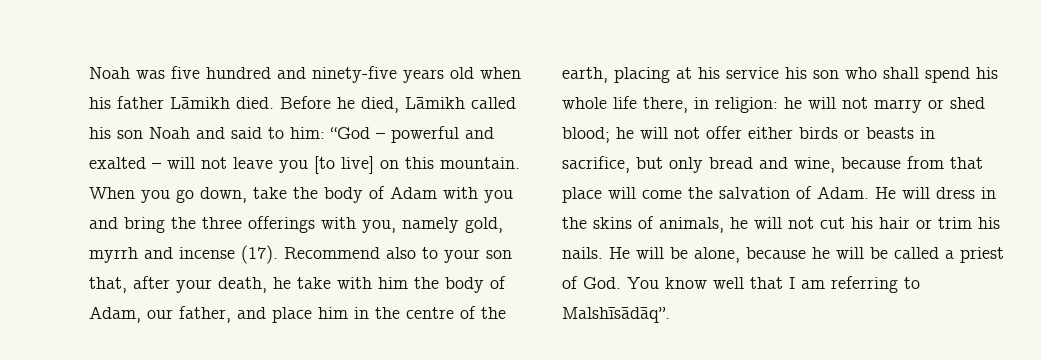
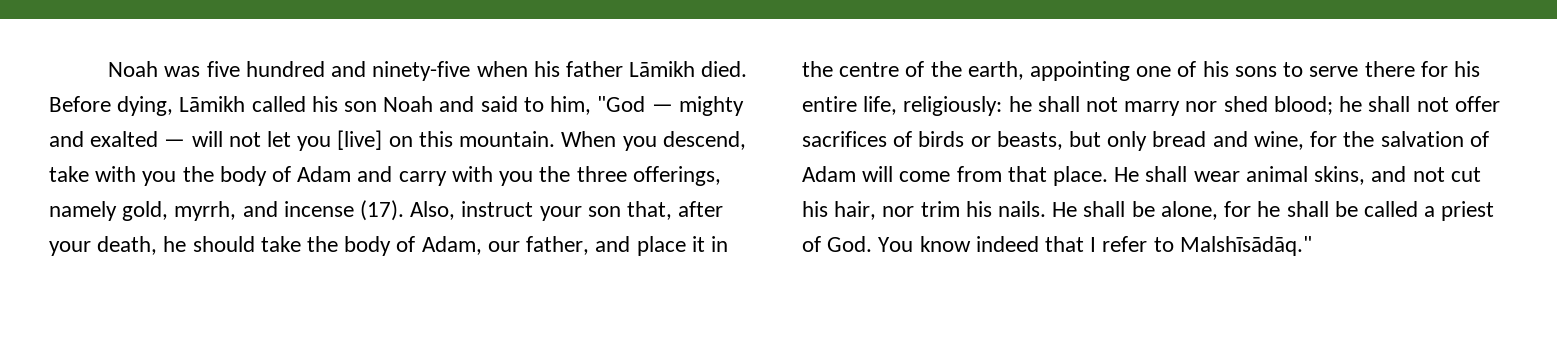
- Noah was five hundred and ninety-five years old when his father Lāmikh died.
+ Noah was five hundred and ninety-five when his father Lāmikh died.
- Before he died, Lāmikh called his son Noah and said to him: “God – powerful and exalted – will not leave you [to live] on this mountain.
+ Before dying, Lāmikh called his son Noah and said to him, "God — mighty and exalted — will not let you [live] on this mountain.
- When you go down, take the body of Adam with you and bring the three offerings with you, namely gold, myrrh and incense (17).
+ When you descend, take with you the body of Adam and carry with you the three offerings, namely gold, myrrh, and incense (17).
- Recommend also to your son that, after your death, he take with him the body of Adam, our father, and place him in the centre of the earth, placing at his service his son who shall spend his whole life there, in religion: he will not marry or shed blood; he will not offer either birds or beasts in sacrifice, but only bread and wine, because from that place will come the salvation of Adam. He will dress in the skins of animals, he will not cut his hair or trim his nails.
+ Also, instruct your son that, after your death, he should take the body of Adam, our father, and place it in the centre of the earth, appointing one of his sons to serve there for his entire life, religiously: he shall not marry nor shed blood; he shall not offer sacrifices of birds or beasts, but only bread and wine, for the salvation of Adam will come from that place. He shall wear animal skins, and not cut his hair, nor trim his nails.
- He will be alone, because he will be called a priest of God. You know well that I am referring to Malshīsādāq”.
+ He shall be alone, for he shall be called a priest of God. You know indeed that I refer to Malshīsādāq."

